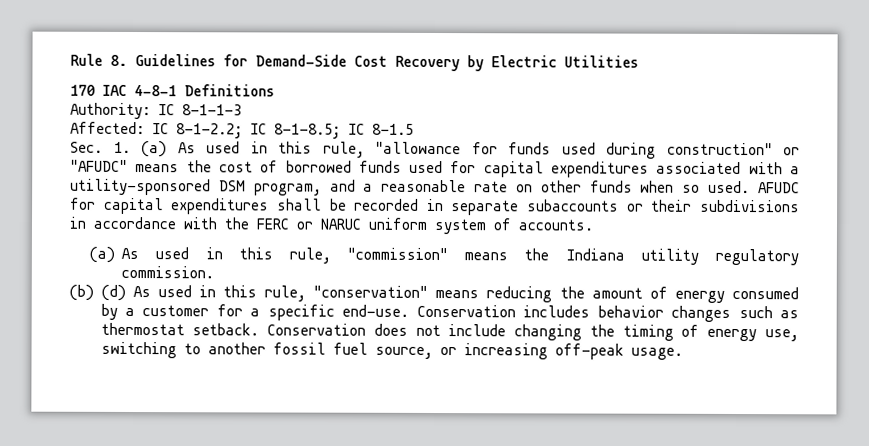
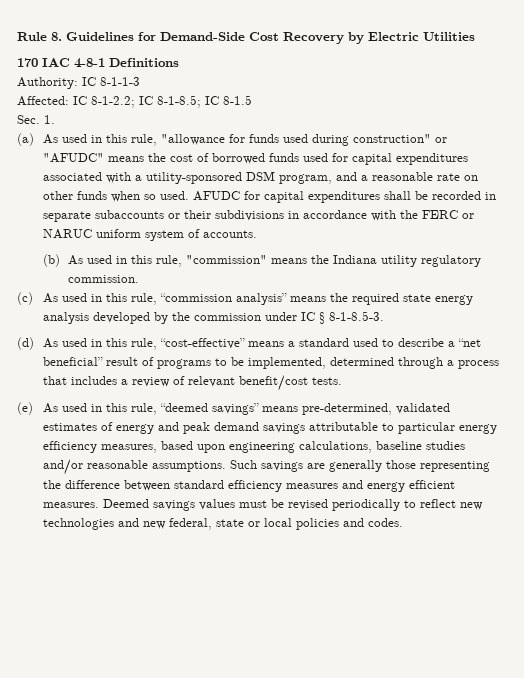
- Sec. 1. (a) As used in this rule, "allowance for funds used during construction" or "AFUDC" means the cost of borrowed funds used for capital expenditures associated with a utility-sponsored DSM program, and a reasonable rate on other funds when so used.
+ Sec. 1.
+ (a) As used in this rule, "allowance for funds used during construction" or "AFUDC" means the cost of borrowed funds used for capital expenditures associated with a utility-sponsored DSM program, and a reasonable rate on other funds when so used.
- (a) As used in this rule, "commission" means the Indiana utility regulatory commission.
+ (b) As used in this rule, "commission" means the Indiana utility regulatory commission.
- (b) (d) As used in this rule, "conservation" means reducing the amount of energy consumed by a customer for a specific end-use. Conservation includes behavior changes such as thermostat setback. Conservation does not include changing the timing of energy use, switching to another fossil fuel source, or increasing off-peak usage.
+ (c) As used in this rule, “commission analysis” means the required state energy analysis developed by the commission under IC § 8-1-8.5-3.
+ (d) As used in this rule, “cost-effective” means a standard used to describe a “net beneficial” result of programs to be implemented, determined through a process that includes a review of relevant benefit/cost tests.
+ (e) As used in this rule, “deemed savings” means pre-determined, validated estimates of energy and peak demand savings attributable to particular energy efficiency measures, based upon engineering calculations, baseline studies and/or reasonable assumptions. Such savings are generally those representing the difference between standard efficiency measures and energy efficient measures. Deemed savings values must be revised periodically to reflect new technologies and new federal, state or local policies and codes.

